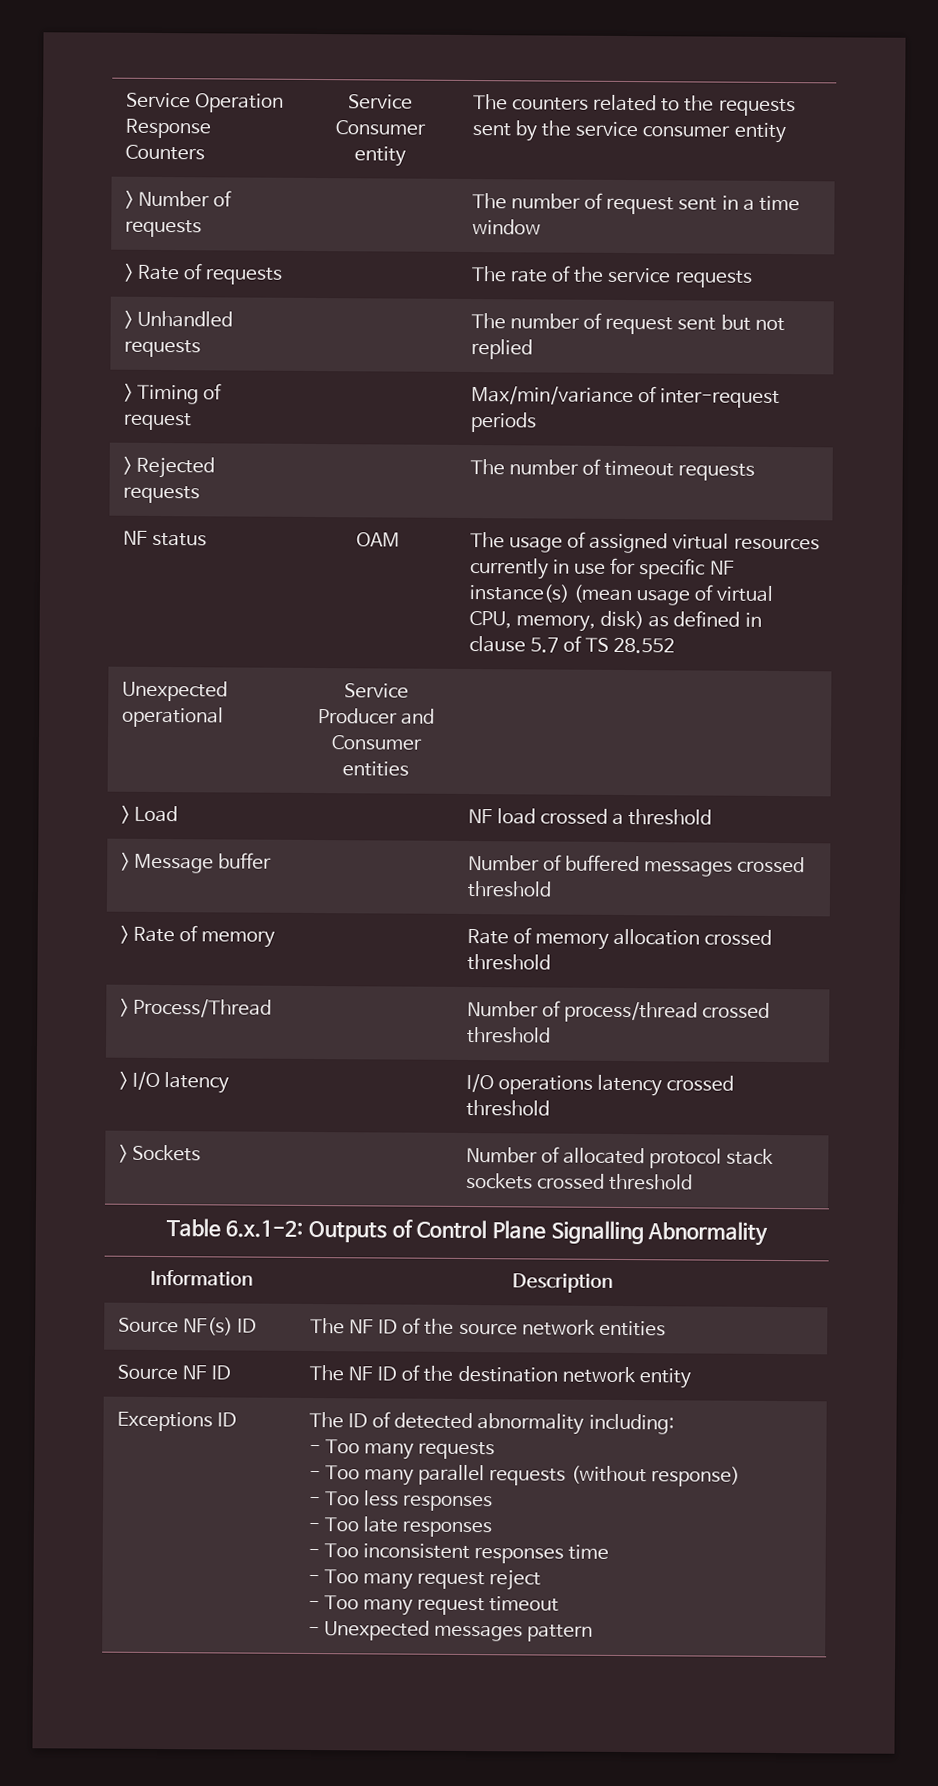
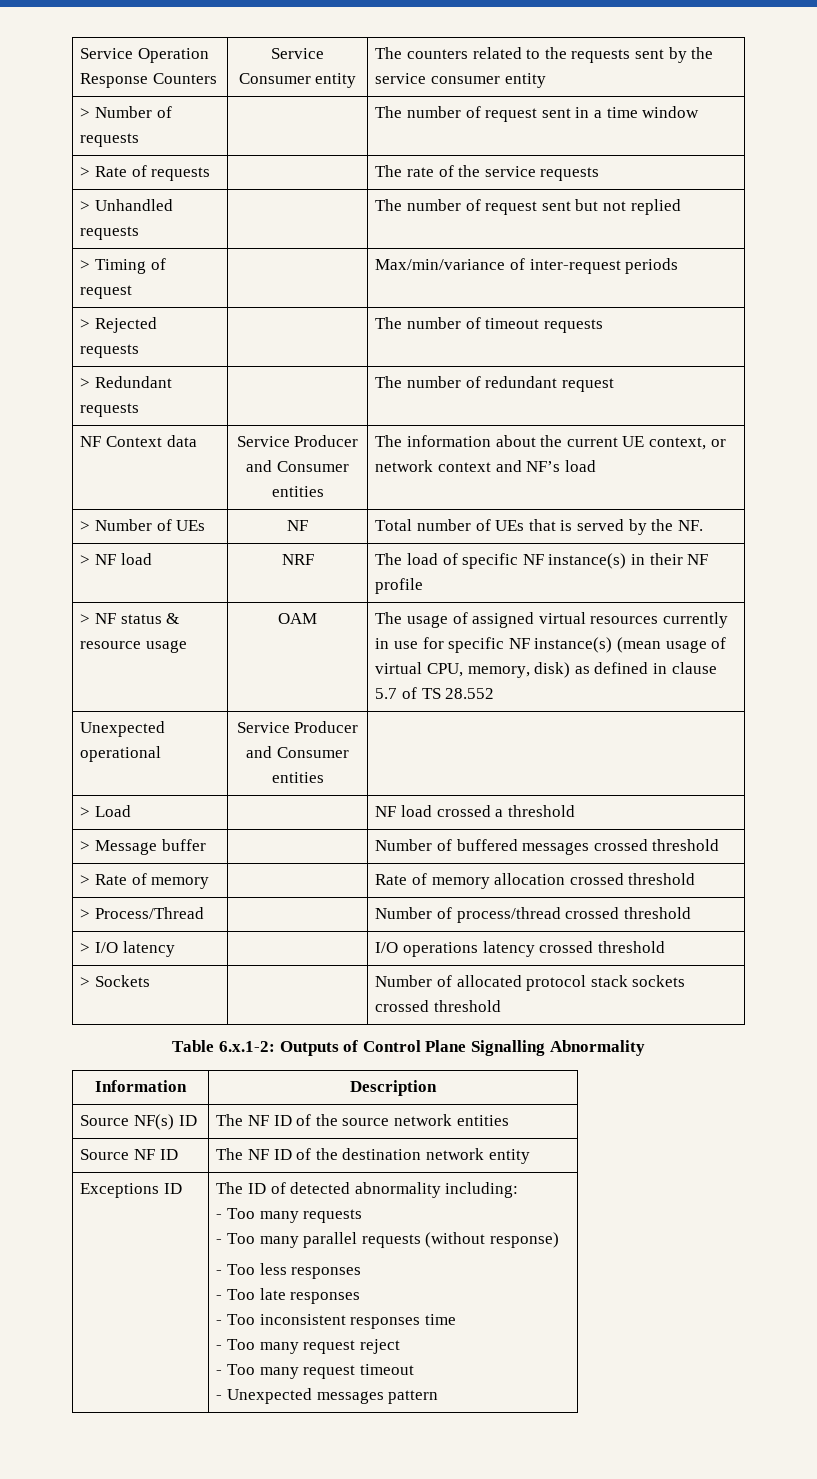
- NF status | OAM | The usage of assigned virtual resources currently in use for specific NF instance(s) (mean usage of virtual CPU, memory, disk) as defined in clause 5.7 of TS 28.552
+ > Redundant requests | | The number of redundant request
+ NF Context data | Service Producer and Consumer entities | The information about the current UE context, or network context and NF’s load
+ > Number of UEs | NF | Total number of UEs that is served by the NF.
+ > NF load | NRF | The load of specific NF instance(s) in their NF profile
+ > NF status & resource usage | OAM | The usage of assigned virtual resources currently in use for specific NF instance(s) (mean usage of virtual CPU, memory, disk) as defined in clause 5.7 of TS 28.552

